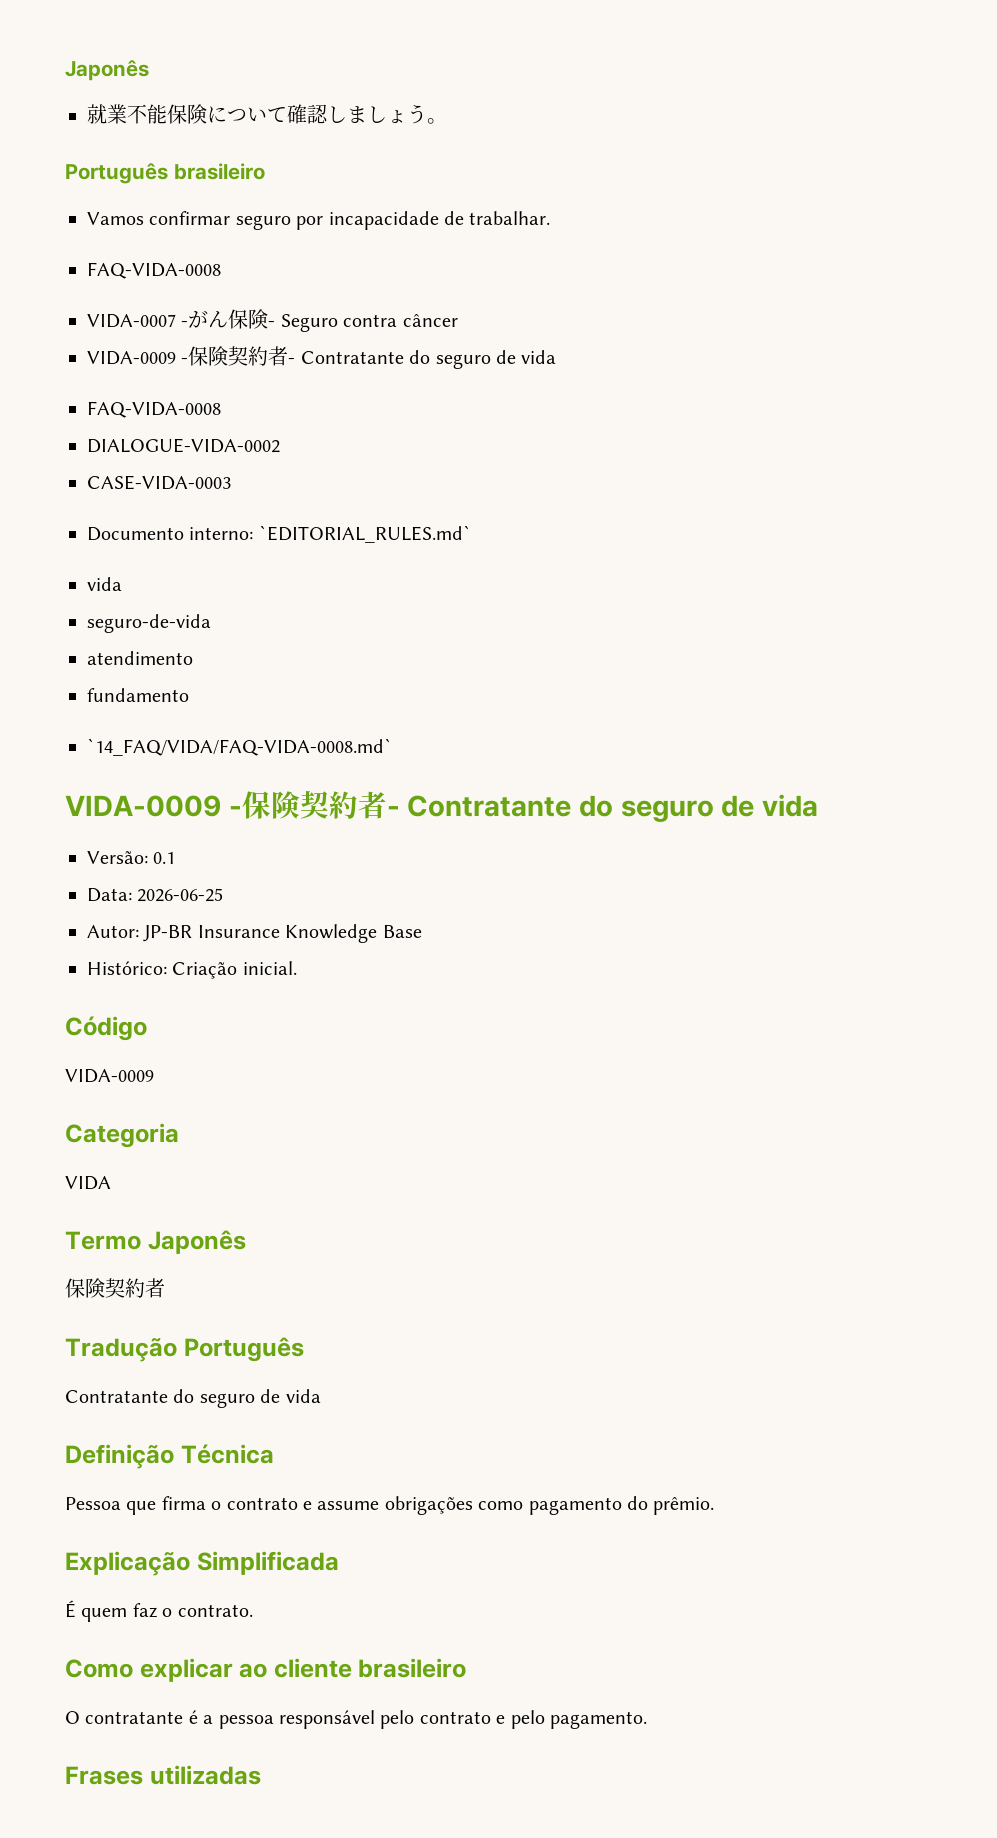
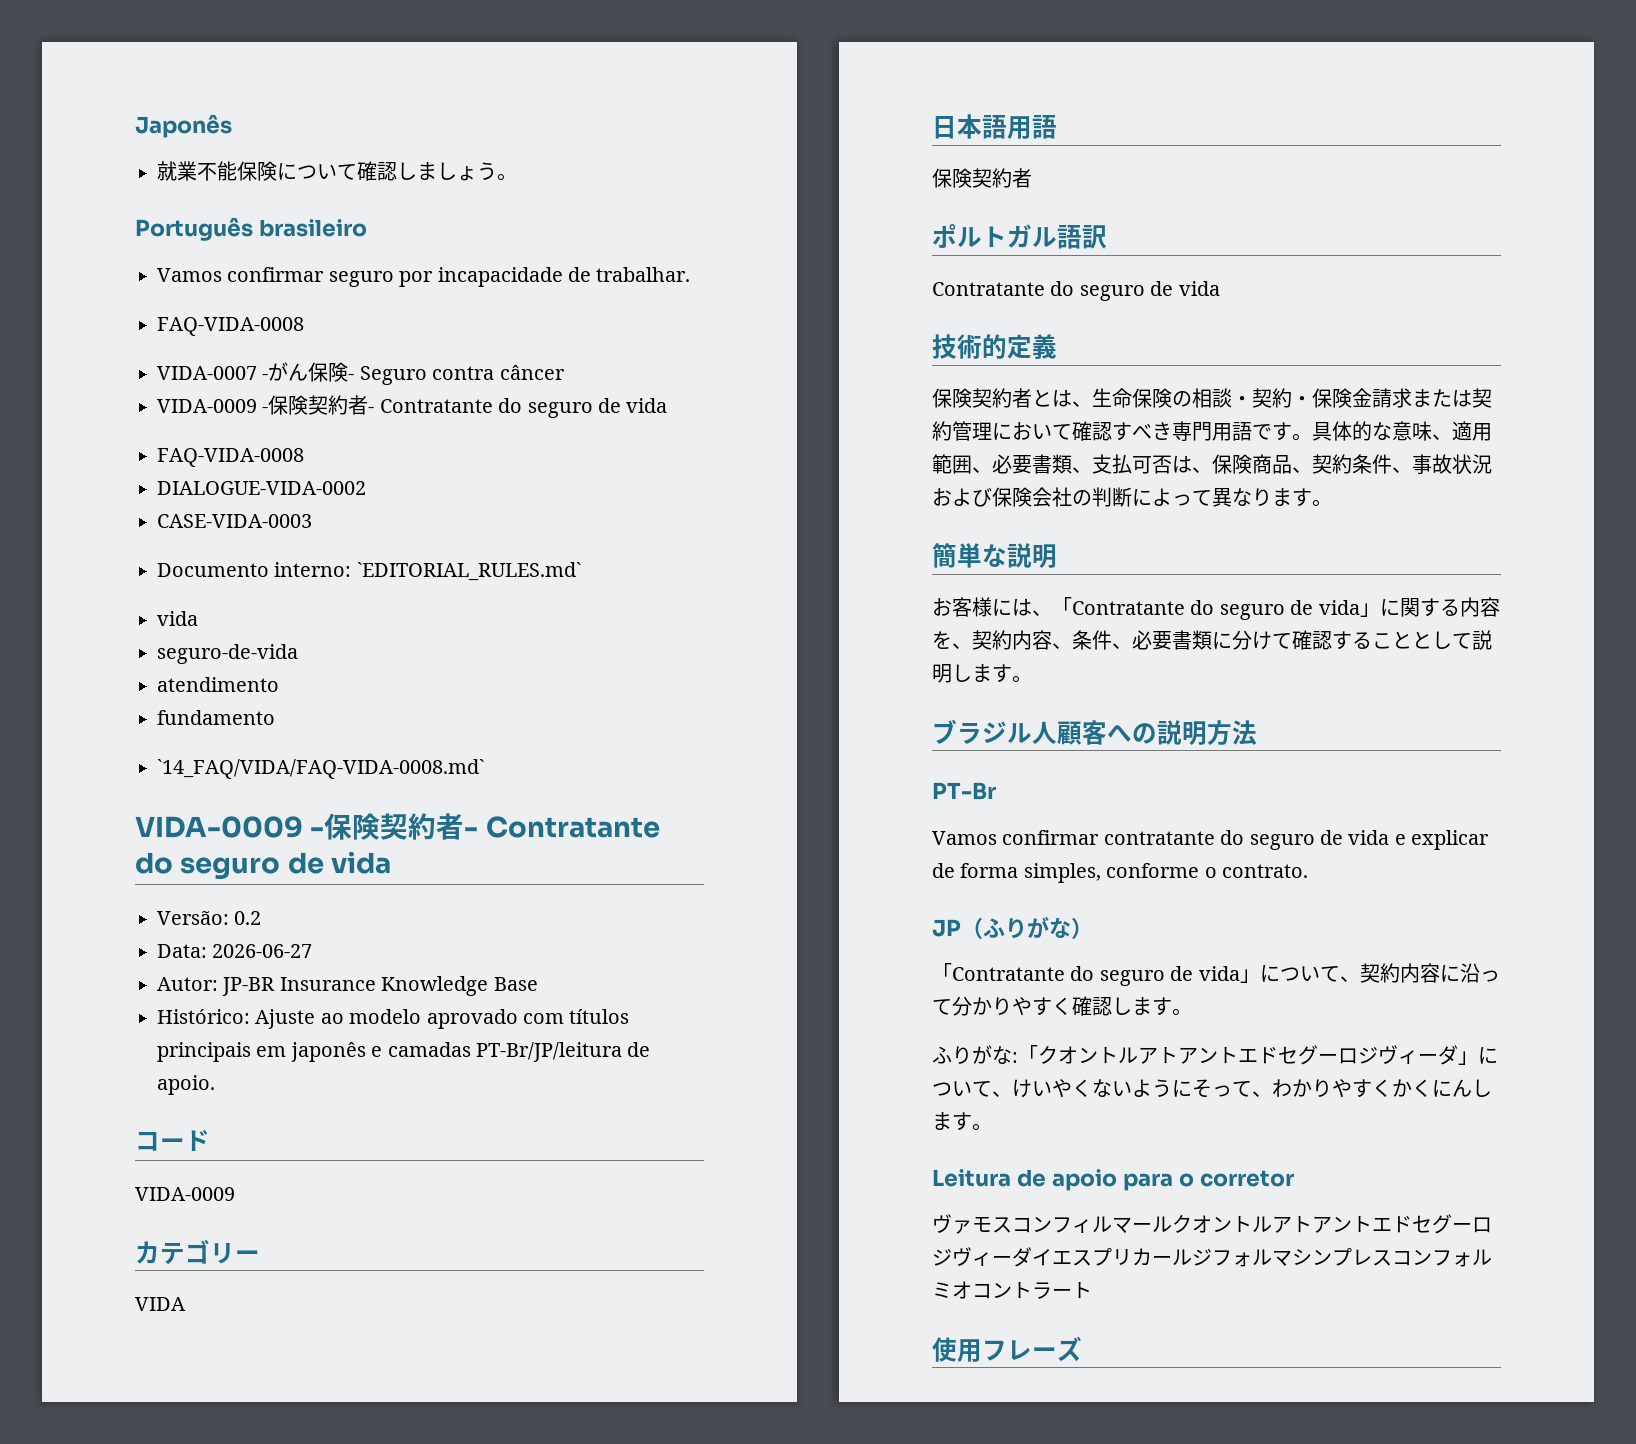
- Versão: 0.1
+ Versão: 0.2
- Data: 2026-06-25
+ Data: 2026-06-27
- Histórico: Criação inicial.
- Código
+ Histórico: Ajuste ao modelo aprovado com títulos principais em japonês e camadas PT-Br/JP/leitura de apoio.
+ コード
- Categoria
+ カテゴリー
- Termo Japonês
+ 日本語用語
- Tradução Português
+ ポルトガル語訳
  Contratante do seguro de vida
- Definição Técnica
- Pessoa que firma o contrato e assume obrigações como pagamento do prêmio.
- Explicação Simplificada
- É quem faz o contrato.
- Como explicar ao cliente brasileiro
- O contratante é a pessoa responsável pelo contrato e pelo pagamento.
- Frases utilizadas
+ 技術的定義
+ 保険契約者とは、生命保険の相談・契約・保険金請求または契約管理において確認すべき専門用語です。具体的な意味、適用範囲、必要書類、支払可否は、保険商品、契約条件、事故状況および保険会社の判断によって異なります。
+ 簡単な説明
+ お客様には、「Contratante do seguro de vida」に関する内容を、契約内容、条件、必要書類に分けて確認することとして説明します。
+ ブラジル人顧客への説明方法
+ PT-Br
+ Vamos confirmar contratante do seguro de vida e explicar de forma simples, conforme o contrato.
+ JP（ふりがな）
+ 「Contratante do seguro de vida」について、契約内容に沿って分かりやすく確認します。
+ ふりがな:「クオントルアトアントエドセグーロジヴィーダ」について、けいやくないようにそって、わかりやすくかくにんします。
+ Leitura de apoio para o corretor
+ ヴァモスコンフィルマールクオントルアトアントエドセグーロジヴィーダイエスプリカールジフォルマシンプレスコンフォルミオコントラート
+ 使用フレーズ

